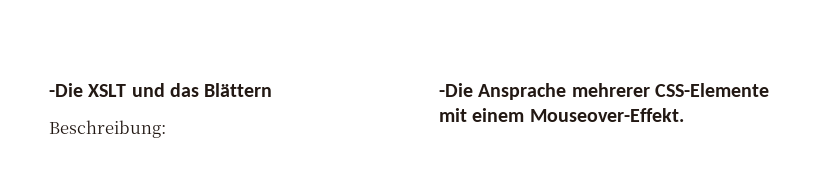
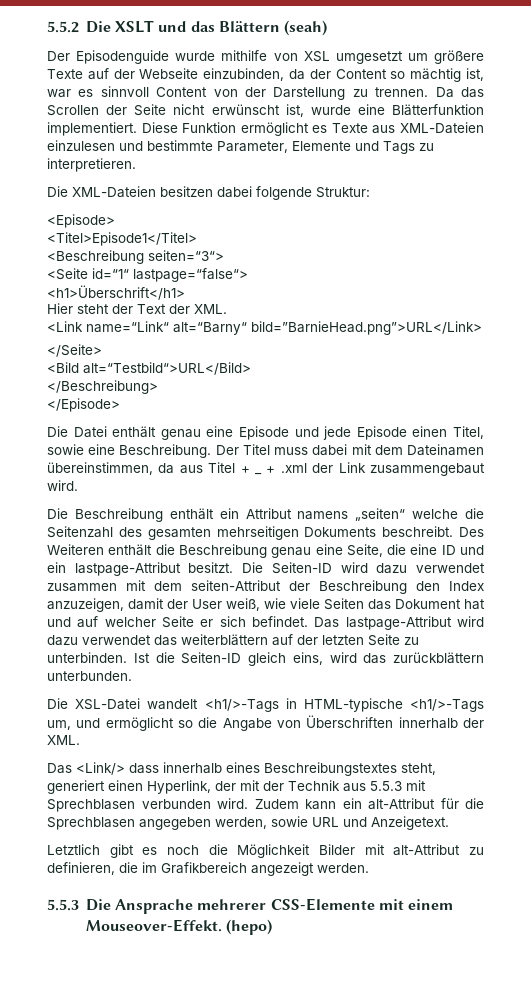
- -Die XSLT und das Blättern
- Beschreibung:
- -Die Ansprache mehrerer CSS-Elemente mit einem Mouseover-Effekt.
+ 5.5.2 Die XSLT und das Blättern (seah)
+ Der Episodenguide wurde mithilfe von XSL umgesetzt um größere Texte auf der Webseite einzubinden, da der Content so mächtig ist, war es sinnvoll Content von der Darstellung zu trennen. Da das Scrollen der Seite nicht erwünscht ist, wurde eine Blätterfunktion implementiert. Diese Funktion ermöglicht es Texte aus XML-Dateien einzulesen und bestimmte Parameter, Elemente und Tags zu interpretieren.
+ Die XML-Dateien besitzen dabei folgende Struktur:
+ <Episode>
+ <Titel>Episode1</Titel>
+ <Beschreibung seiten=“3“>
+ <Seite id=“1“ lastpage=“false“>
+ <h1>Überschrift</h1>
+ Hier steht der Text der XML.
+ <Link name=“Link“ alt=“Barny“ bild=”BarnieHead.png”>URL</Link>
+ </Seite>
+ <Bild alt=“Testbild“>URL</Bild>
+ </Beschreibung>
+ </Episode>
+ Die Datei enthält genau eine Episode und jede Episode einen Titel, sowie eine Beschreibung. Der Titel muss dabei mit dem Dateinamen übereinstimmen, da aus Titel + _ + .xml der Link zusammengebaut wird.
+ Die Beschreibung enthält ein Attribut namens „seiten“ welche die Seitenzahl des gesamten mehrseitigen Dokuments beschreibt. Des Weiteren enthält die Beschreibung genau eine Seite, die eine ID und ein lastpage-Attribut besitzt. Die Seiten-ID wird dazu verwendet zusammen mit dem seiten-Attribut der Beschreibung den Index anzuzeigen, damit der User weiß, wie viele Seiten das Dokument hat und auf welcher Seite er sich befindet. Das lastpage-Attribut wird dazu verwendet das weiterblättern auf der letzten Seite zu unterbinden. Ist die Seiten-ID gleich eins, wird das zurückblättern unterbunden.
+ Die XSL-Datei wandelt <h1/>-Tags in HTML-typische <h1/>-Tags um, und ermöglicht so die Angabe von Überschriften innerhalb der XML.
+ Das <Link/> dass innerhalb eines Beschreibungstextes steht, generiert einen Hyperlink, der mit der Technik aus 5.5.3 mit Sprechblasen verbunden wird. Zudem kann ein alt-Attribut für die Sprechblasen angegeben werden, sowie URL und Anzeigetext.
+ Letztlich gibt es noch die Möglichkeit Bilder mit alt-Attribut zu definieren, die im Grafikbereich angezeigt werden.
+ 5.5.3 Die Ansprache mehrerer CSS-Elemente mit einem Mouseover-Effekt.
+ (hepo)

